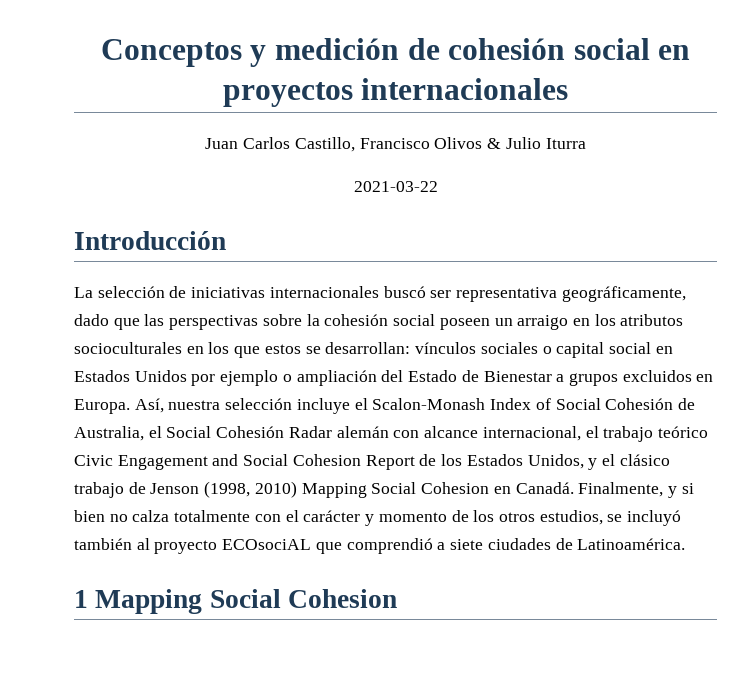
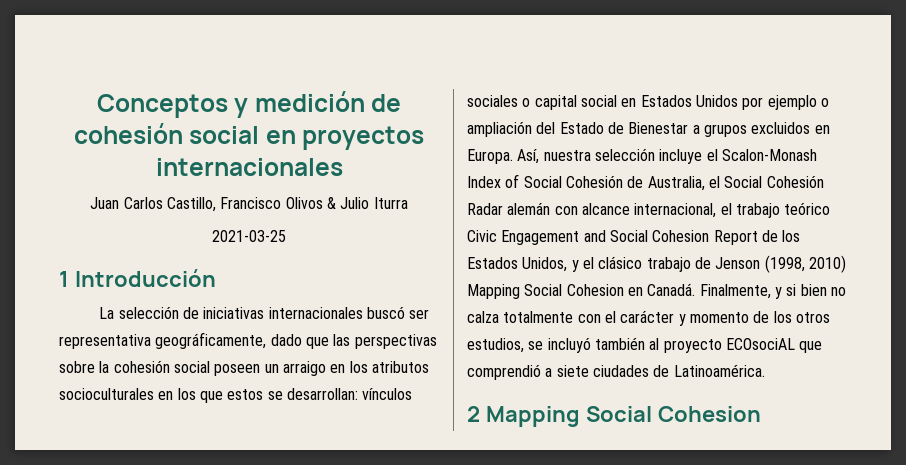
- 2021-03-22
- Introducción
+ 2021-03-25
+ 1 Introducción
- 1 Mapping Social Cohesion
+ 2 Mapping Social Cohesion

